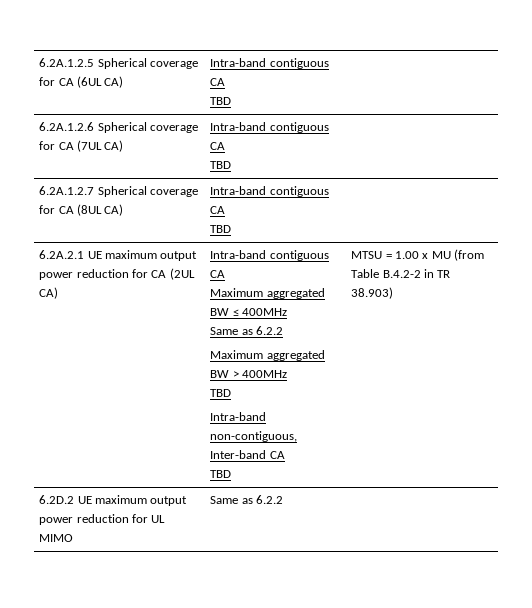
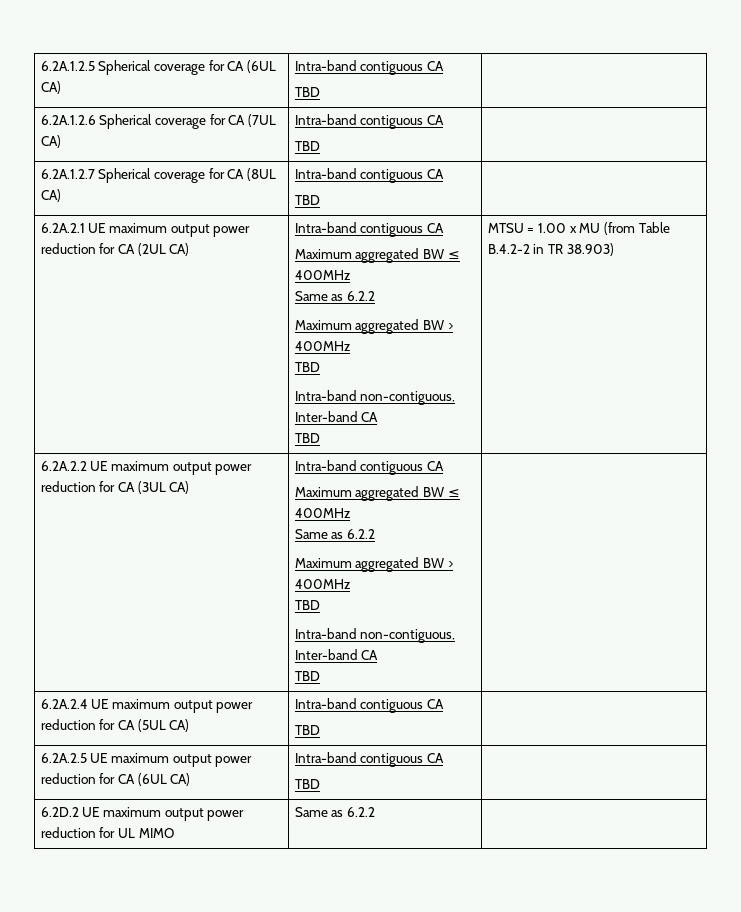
+ 6.2A.2.2 UE maximum output power reduction for CA (3UL CA) | Intra-band contiguous CA
+ Maximum aggregated BW ≤ 400MHz
+ Same as 6.2.2
+ Maximum aggregated BW > 400MHz
+ TBD
+ Intra-band non-contiguous, Inter-band CA
+ TBD |
+ 6.2A.2.4 UE maximum output power reduction for CA (5UL CA) | Intra-band contiguous CA
+ TBD |
+ 6.2A.2.5 UE maximum output power reduction for CA (6UL CA) | Intra-band contiguous CA
+ TBD |

